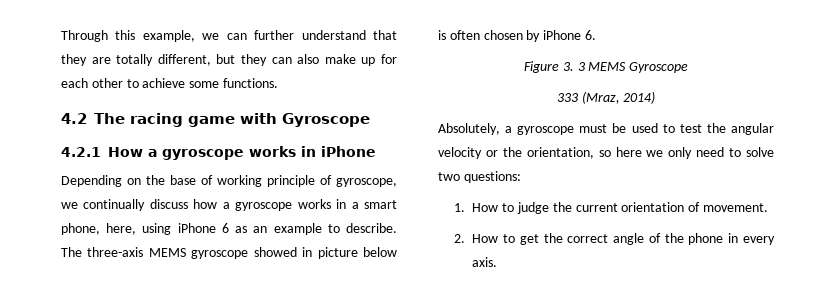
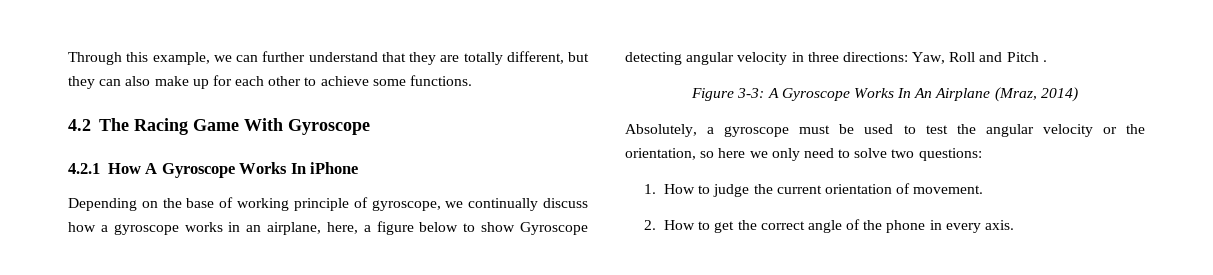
- 4.2 The racing game with Gyroscope
+ 4.2 The Racing Game With Gyroscope
- 4.2.1 How a gyroscope works in iPhone
+ 4.2.1 How A Gyroscope Works In iPhone
- Depending on the base of working principle of gyroscope, we continually discuss how a gyroscope works in a smart phone, here, using iPhone 6 as an example to describe. The three-axis MEMS gyroscope showed in picture below is often chosen by iPhone 6.
- Figure 3. 3 MEMS Gyroscope
- 333 (Mraz, 2014)
+ Depending on the base of working principle of gyroscope, we continually discuss how a gyroscope works in an airplane, here, a figure below to show Gyroscope detecting angular velocity in three directions: Yaw, Roll and Pitch .
+ Figure 3-3: A Gyroscope Works In An Airplane (Mraz, 2014)

